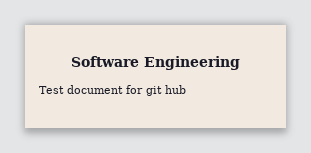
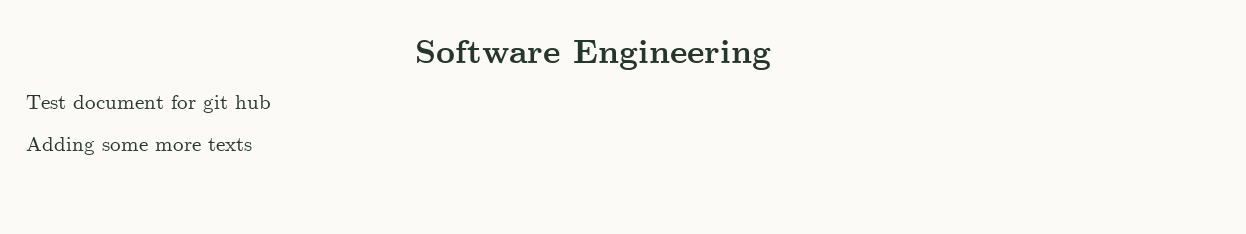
+ Adding some more texts

